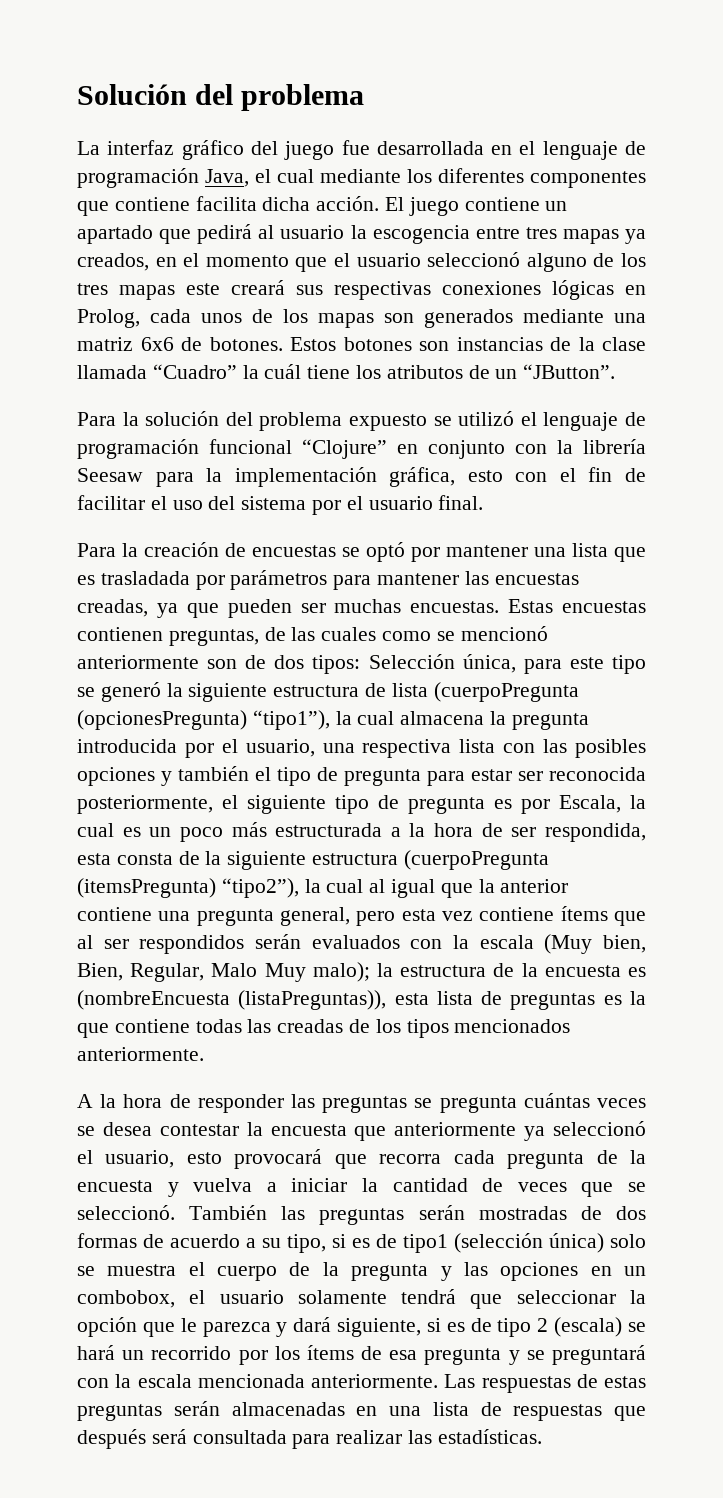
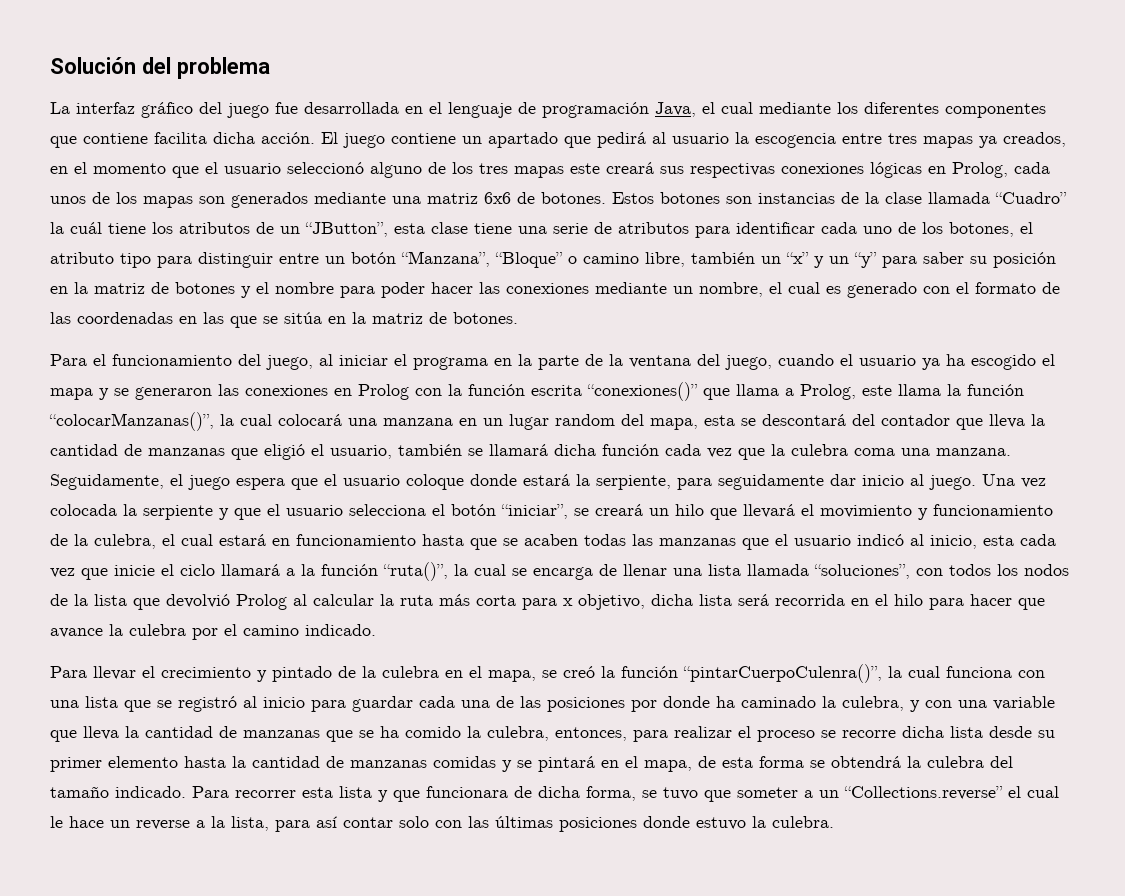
- Estos botones son instancias de la clase llamada “Cuadro” la cuál tiene los atributos de un “JButton”.
- Para la solución del problema expuesto se utilizó el lenguaje de programación funcional “Clojure” en conjunto con la librería Seesaw para la implementación gráfica, esto con el fin de facilitar el uso del sistema por el usuario final.
- Para la creación de encuestas se optó por mantener una lista que es trasladada por parámetros para mantener las encuestas creadas, ya que pueden ser muchas encuestas. Estas encuestas contienen preguntas, de las cuales como se mencionó anteriormente son de dos tipos: Selección única, para este tipo se generó la siguiente estructura de lista (cuerpoPregunta (opcionesPregunta) “tipo1”), la cual almacena la pregunta introducida por el usuario, una respectiva lista con las posibles opciones y también el tipo de pregunta para estar ser reconocida posteriormente, el siguiente tipo de pregunta es por Escala, la cual es un poco más estructurada a la hora de ser respondida, esta consta de la siguiente estructura (cuerpoPregunta (itemsPregunta) “tipo2”), la cual al igual que la anterior contiene una pregunta general, pero esta vez contiene ítems que al ser respondidos serán evaluados con la escala (Muy bien, Bien, Regular, Malo Muy malo); la estructura de la encuesta es (nombreEncuesta (listaPreguntas)), esta lista de preguntas es la que contiene todas las creadas de los tipos mencionados anteriormente.
- A la hora de responder las preguntas se pregunta cuántas veces se desea contestar la encuesta que anteriormente ya seleccionó el usuario, esto provocará que recorra cada pregunta de la encuesta y vuelva a iniciar la cantidad de veces que se seleccionó. También las preguntas serán mostradas de dos formas de acuerdo a su tipo, si es de tipo1 (selección única) solo se muestra el cuerpo de la pregunta y las opciones en un combobox, el usuario solamente tendrá que seleccionar la opción que le parezca y dará siguiente, si es de tipo 2 (escala) se hará un recorrido por los ítems de esa pregunta y se preguntará con la escala mencionada anteriormente. Las respuestas de estas preguntas serán almacenadas en una lista de respuestas que después será consultada para realizar las estadísticas.
+ Estos botones son instancias de la clase llamada “Cuadro” la cuál tiene los atributos de un “JButton”, esta clase tiene una serie de atributos para identificar cada uno de los botones, el atributo tipo para distinguir entre un botón “Manzana”, “Bloque” o camino libre, también un “x” y un “y” para saber su posición en la matriz de botones y el nombre para poder hacer las conexiones mediante un nombre, el cual es generado con el formato de las coordenadas en las que se sitúa en la matriz de botones.
+ Para el funcionamiento del juego, al iniciar el programa en la parte de la ventana del juego, cuando el usuario ya ha escogido el mapa y se generaron las conexiones en Prolog con la función escrita “conexiones()” que llama a Prolog, este llama la función “colocarManzanas()”, la cual colocará una manzana en un lugar random del mapa, esta se descontará del contador que lleva la cantidad de manzanas que eligió el usuario, también se llamará dicha función cada vez que la culebra coma una manzana. Seguidamente, el juego espera que el usuario coloque donde estará la serpiente, para seguidamente dar inicio al juego. Una vez colocada la serpiente y que el usuario selecciona el botón “iniciar”, se creará un hilo que llevará el movimiento y funcionamiento de la culebra, el cual estará en funcionamiento hasta que se acaben todas las manzanas que el usuario indicó al inicio, esta cada vez que inicie el ciclo llamará a la función “ruta()”, la cual se encarga de llenar una lista llamada “soluciones”, con todos los nodos de la lista que devolvió Prolog al calcular la ruta más corta para x objetivo, dicha lista será recorrida en el hilo para hacer que avance la culebra por el camino indicado.
+ Para llevar el crecimiento y pintado de la culebra en el mapa, se creó la función “pintarCuerpoCulenra()”, la cual funciona con una lista que se registró al inicio para guardar cada una de las posiciones por donde ha caminado la culebra, y con una variable que lleva la cantidad de manzanas que se ha comido la culebra, entonces, para realizar el proceso se recorre dicha lista desde su primer elemento hasta la cantidad de manzanas comidas y se pintará en el mapa, de esta forma se obtendrá la culebra del tamaño indicado. Para recorrer esta lista y que funcionara de dicha forma, se tuvo que someter a un “Collections.reverse” el cual le hace un reverse a la lista, para así contar solo con las últimas posiciones donde estuvo la culebra.

